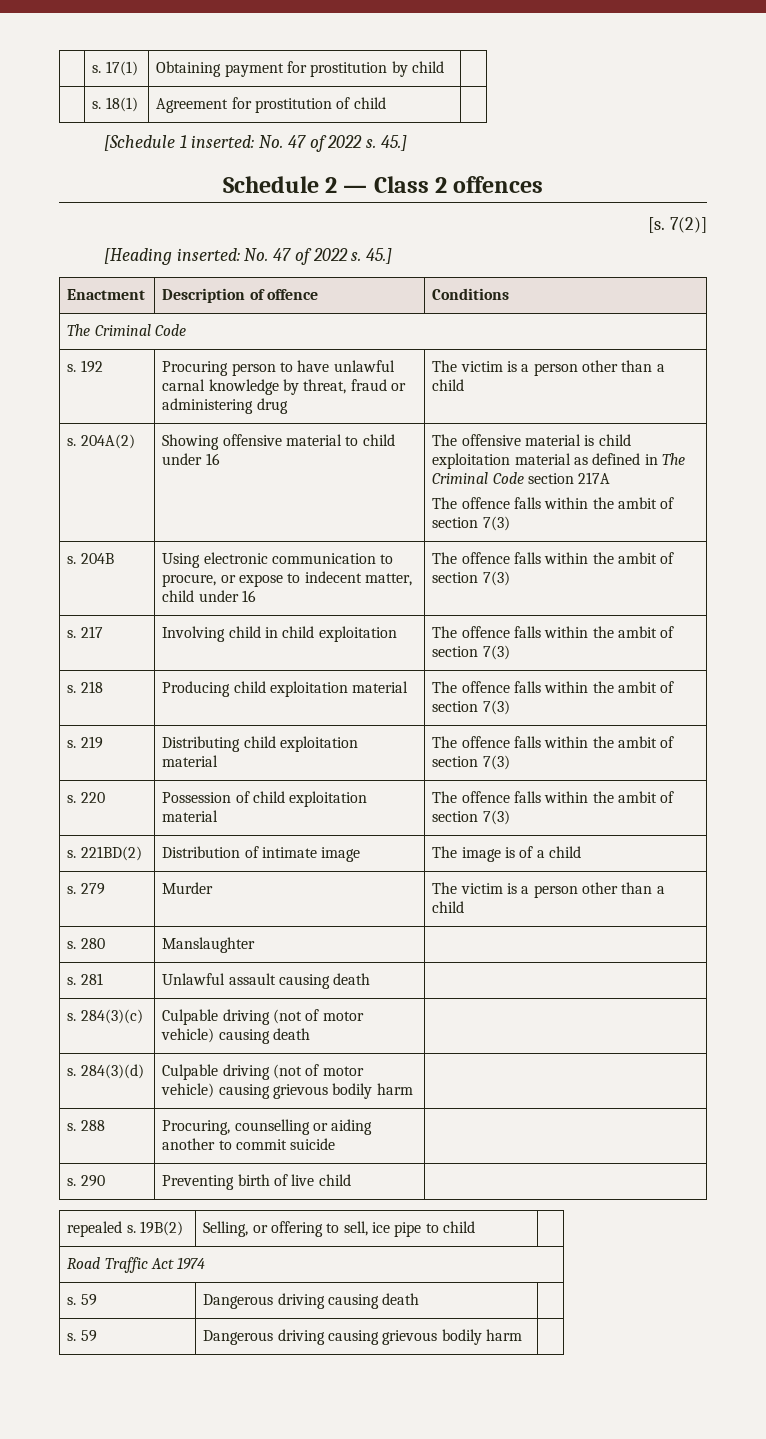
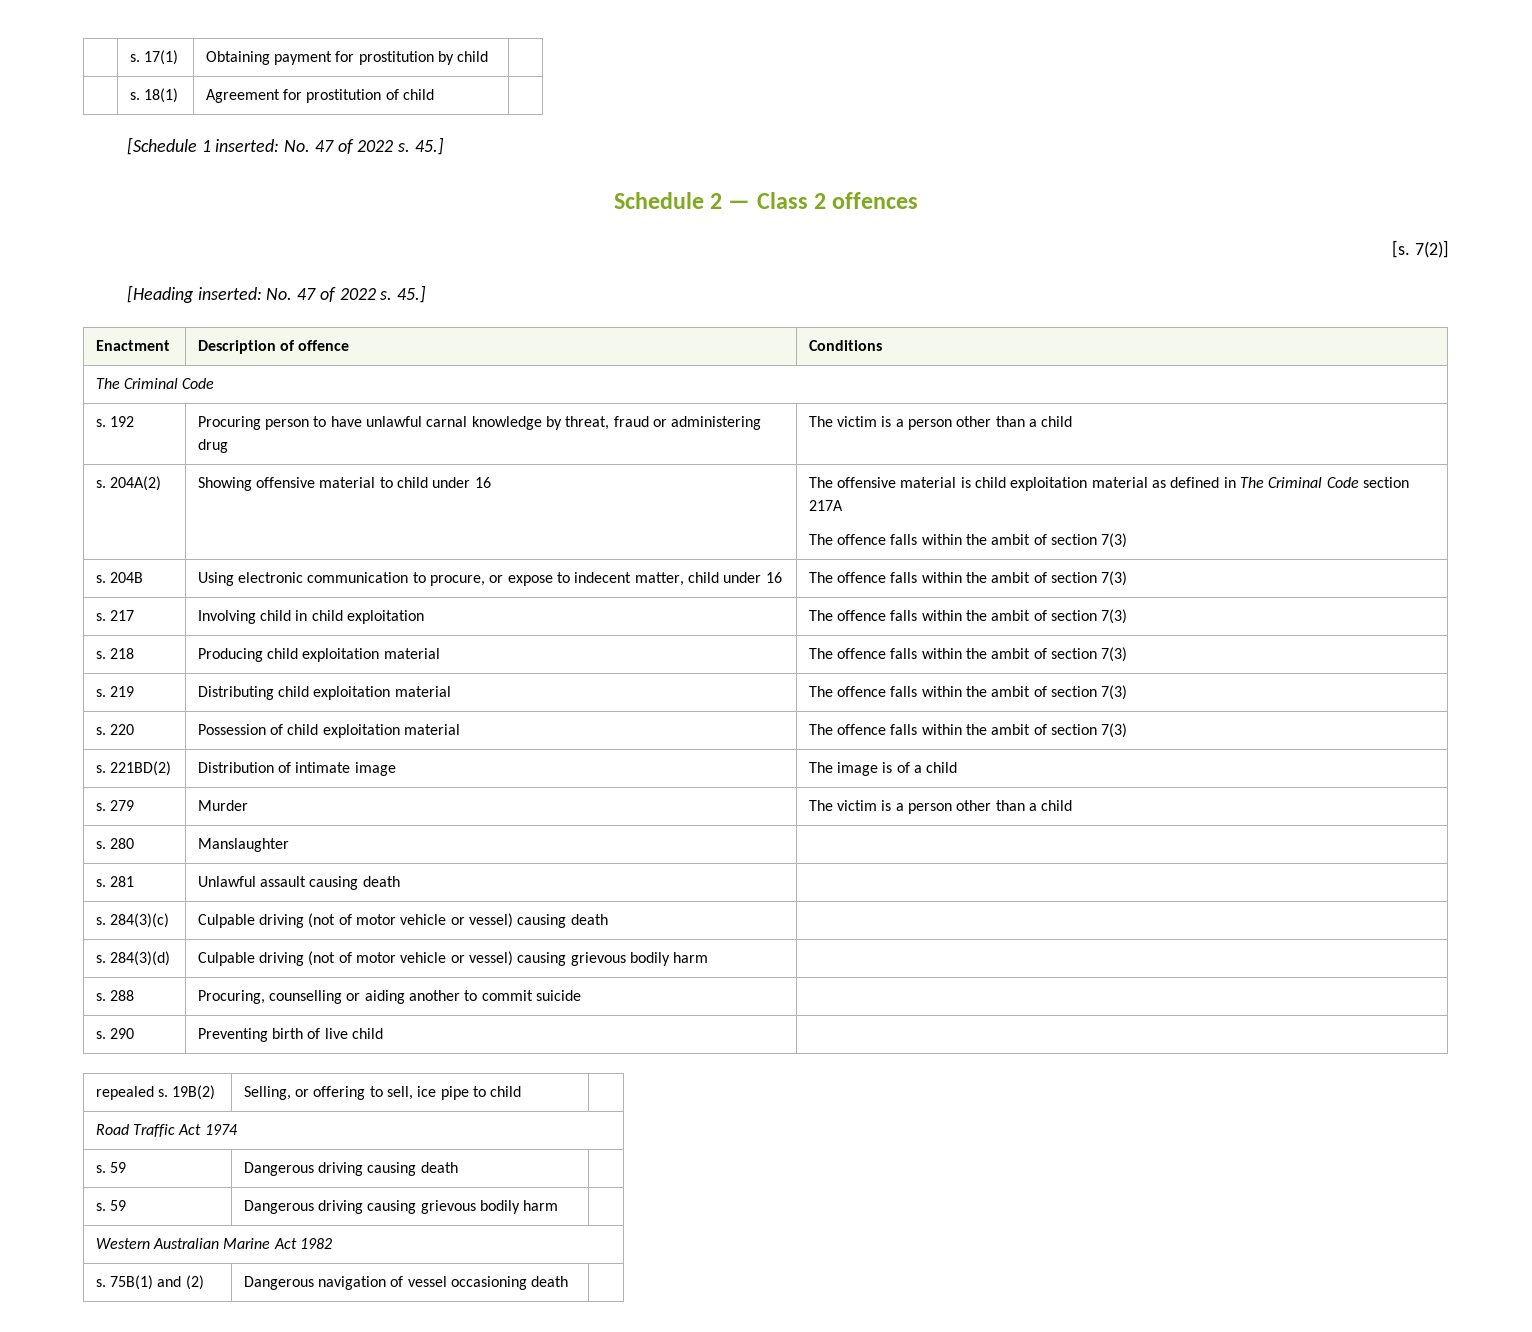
- s. 284(3)(c) | Culpable driving (not of motor vehicle) causing death |
+ s. 284(3)(c) | Culpable driving (not of motor vehicle or vessel) causing death |
- s. 284(3)(d) | Culpable driving (not of motor vehicle) causing grievous bodily harm |
+ s. 284(3)(d) | Culpable driving (not of motor vehicle or vessel) causing grievous bodily harm |
+ Western Australian Marine Act 1982
+ s. 75B(1) and (2) | Dangerous navigation of vessel occasioning death |

